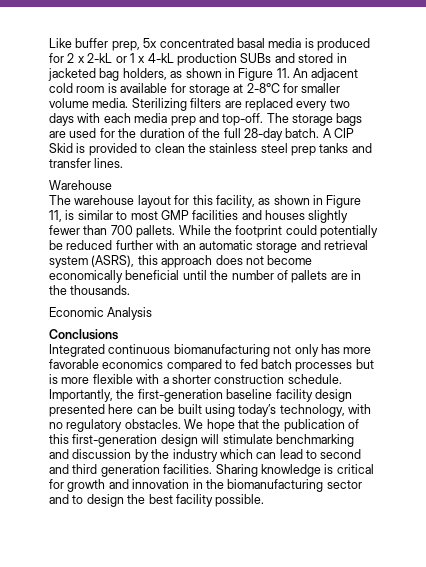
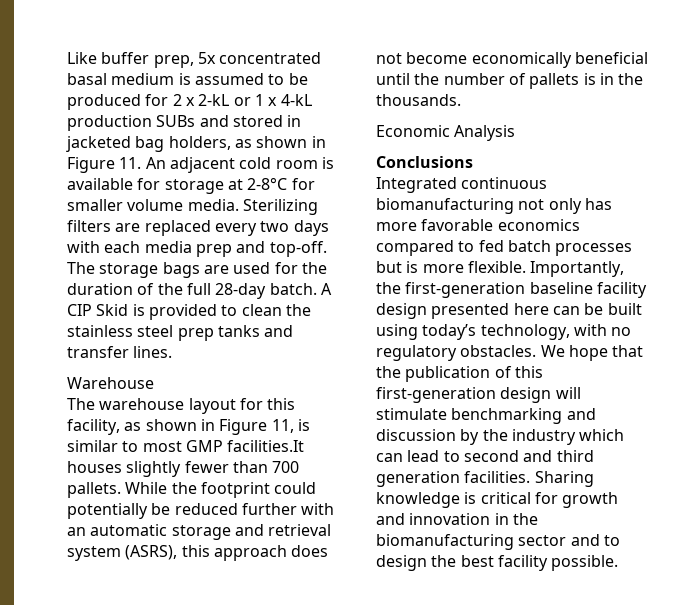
- Like buffer prep, 5x concentrated basal media is produced for 2 x 2-kL or 1 x 4-kL production SUBs and stored in jacketed bag holders, as shown in Figure 11. An adjacent cold room is available for storage at 2-8°C for smaller volume media.
+ Like buffer prep, 5x concentrated basal medium is assumed to be produced for 2 x 2-kL or 1 x 4-kL production SUBs and stored in jacketed bag holders, as shown in Figure 11. An adjacent cold room is available for storage at 2-8°C for smaller volume media.
- The warehouse layout for this facility, as shown in Figure 11, is similar to most GMP facilities and houses slightly fewer than 700 pallets.
+ The warehouse layout for this facility, as shown in Figure 11, is similar to most GMP facilities.It houses slightly fewer than 700 pallets.
- While the footprint could potentially be reduced further with an automatic storage and retrieval system (ASRS), this approach does not become economically beneficial until the number of pallets are in the thousands.
+ While the footprint could potentially be reduced further with an automatic storage and retrieval system (ASRS), this approach does not become economically beneficial until the number of pallets is in the thousands.
- Integrated continuous biomanufacturing not only has more favorable economics compared to fed batch processes but is more flexible with a shorter construction schedule.
+ Integrated continuous biomanufacturing not only has more favorable economics compared to fed batch processes but is more flexible.

